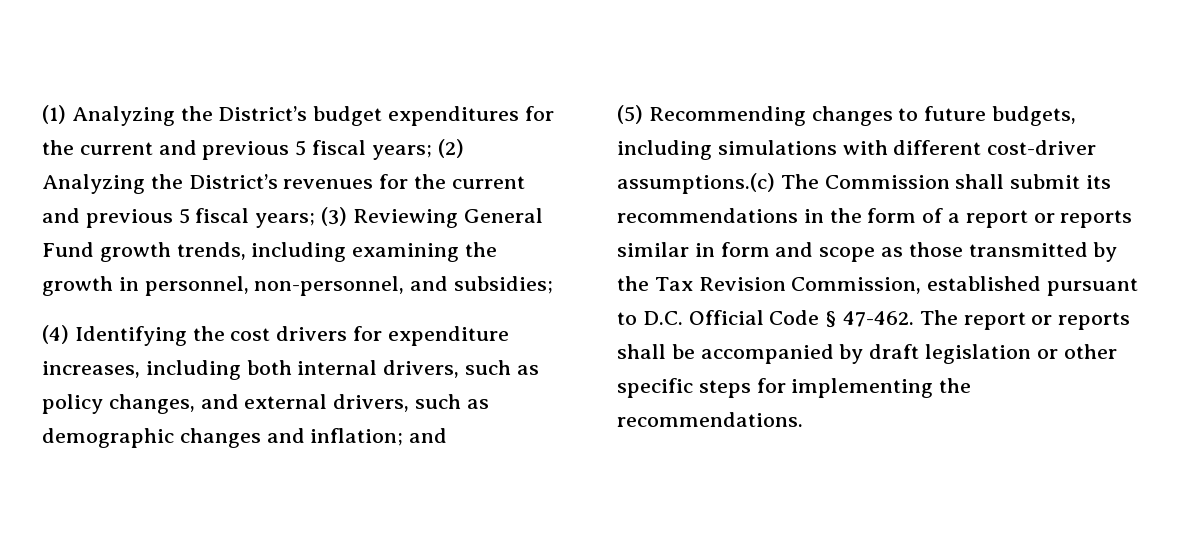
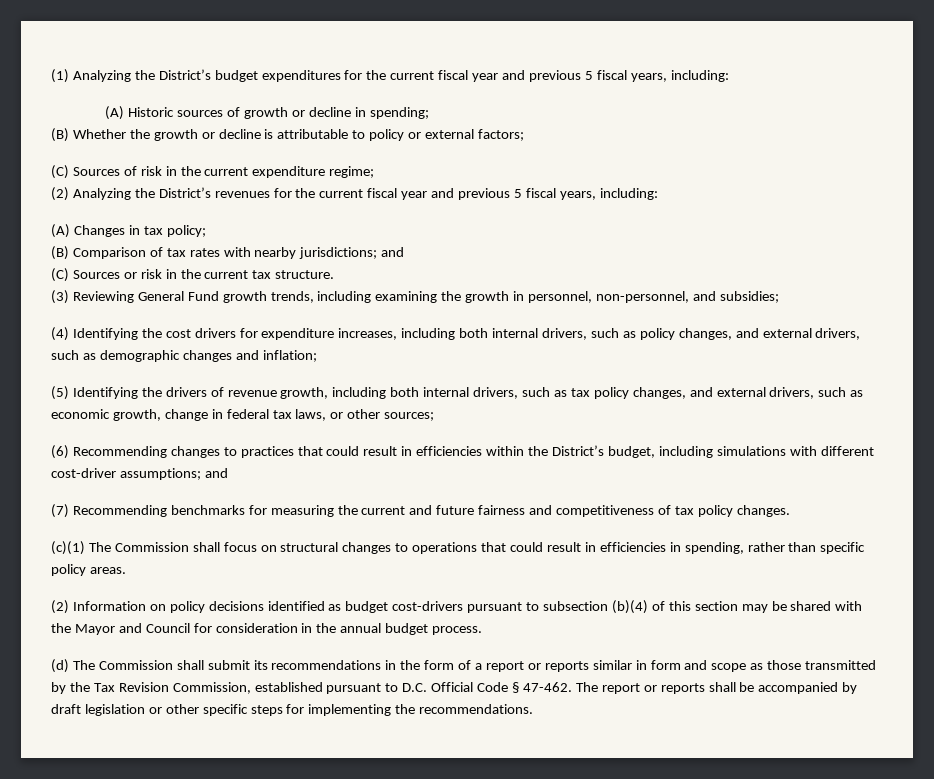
- (1) Analyzing the District’s budget expenditures for the current and previous 5 fiscal years; (2) Analyzing the District’s revenues for the current and previous 5 fiscal years; (3) Reviewing General Fund growth trends, including examining the growth in personnel, non-personnel, and subsidies;
+ (1) Analyzing the District’s budget expenditures for the current fiscal year and previous 5 fiscal years, including:
+ (A) Historic sources of growth or decline in spending;
+ (B) Whether the growth or decline is attributable to policy or external factors;
+ (C) Sources of risk in the current expenditure regime;
+ (2) Analyzing the District’s revenues for the current fiscal year and previous 5 fiscal years, including:
+ (A) Changes in tax policy;
+ (B) Comparison of tax rates with nearby jurisdictions; and
+ (C) Sources or risk in the current tax structure.
+ (3) Reviewing General Fund growth trends, including examining the growth in personnel, non-personnel, and subsidies;
- (4) Identifying the cost drivers for expenditure increases, including both internal drivers, such as policy changes, and external drivers, such as demographic changes and inflation; and
+ (4) Identifying the cost drivers for expenditure increases, including both internal drivers, such as policy changes, and external drivers, such as demographic changes and inflation;
- (5) Recommending changes to future budgets, including simulations with different cost-driver assumptions.(c) The Commission shall submit its recommendations in the form of a report or reports similar in form and scope as those transmitted by the Tax Revision Commission, established pursuant to D.C. Official Code § 47-462.
+ (5) Identifying the drivers of revenue growth, including both internal drivers, such as tax policy changes, and external drivers, such as economic growth, change in federal tax laws, or other sources;
+ (6) Recommending changes to practices that could result in efficiencies within the District’s budget, including simulations with different cost-driver assumptions; and
+ (7) Recommending benchmarks for measuring the current and future fairness and competitiveness of tax policy changes.
+ (c)(1) The Commission shall focus on structural changes to operations that could result in efficiencies in spending, rather than specific policy areas.
+ (2) Information on policy decisions identified as budget cost-drivers pursuant to subsection (b)(4) of this section may be shared with the Mayor and Council for consideration in the annual budget process.
+ (d) The Commission shall submit its recommendations in the form of a report or reports similar in form and scope as those transmitted by the Tax Revision Commission, established pursuant to D.C. Official Code § 47-462.

